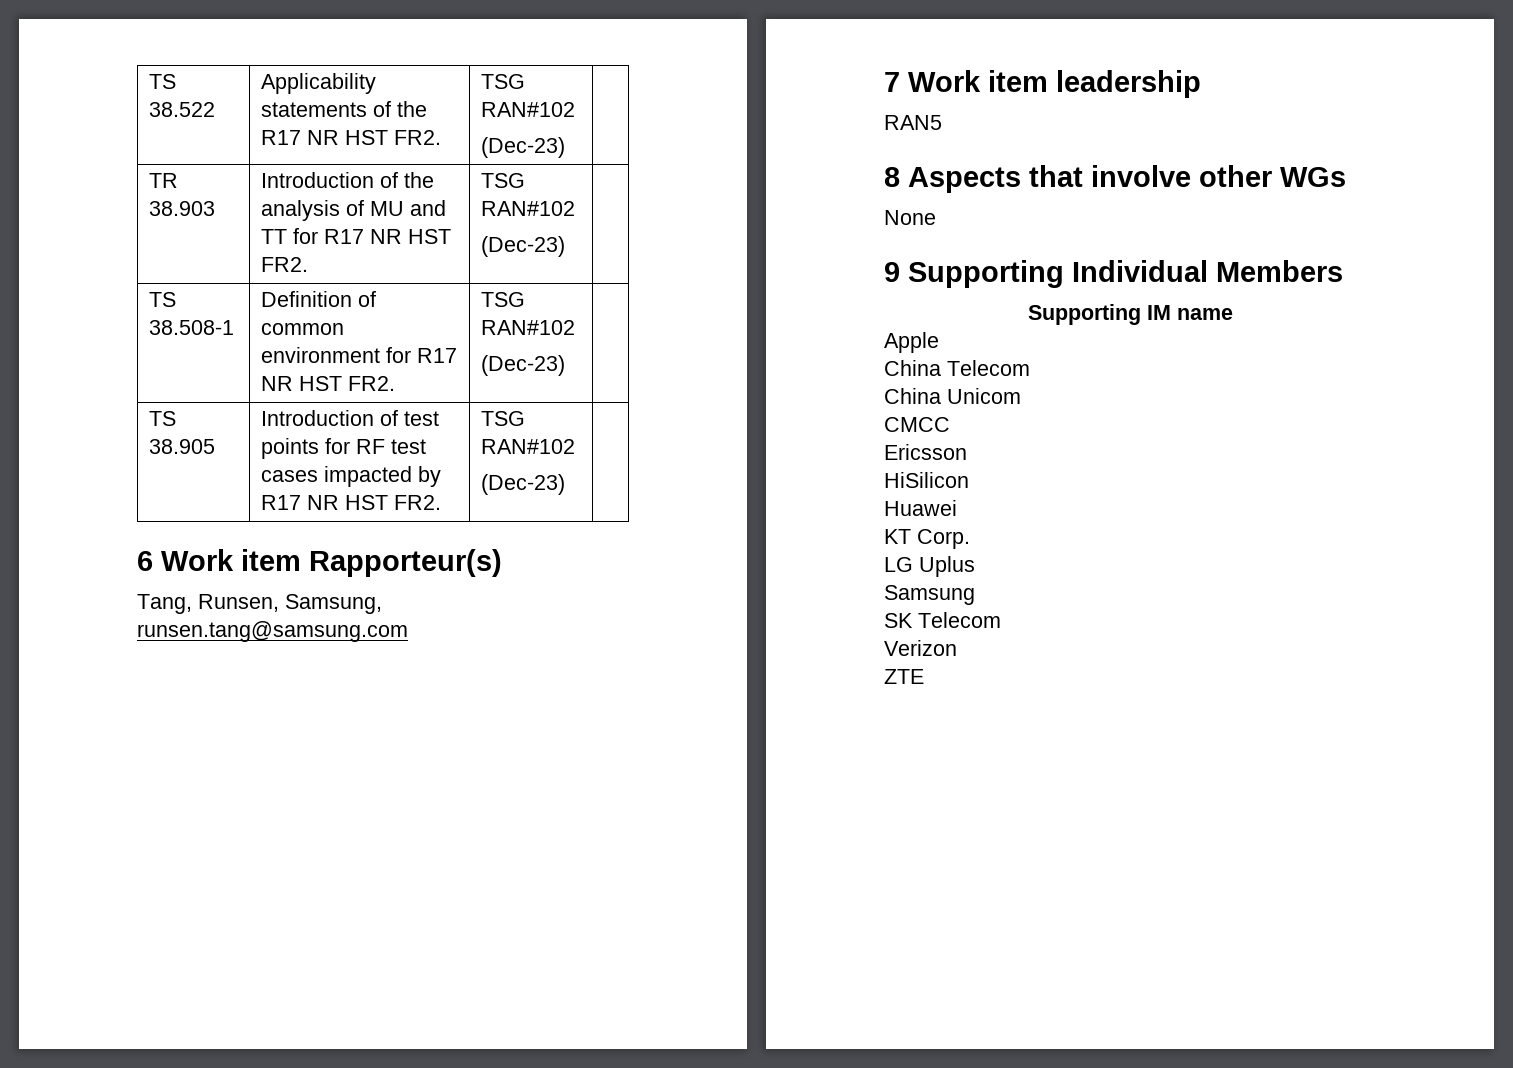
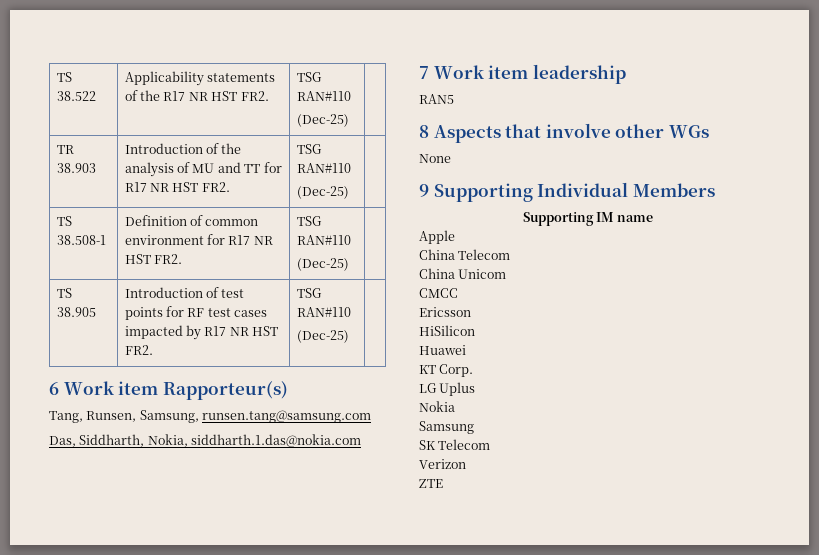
- TS 38.522 | Applicability statements of the R17 NR HST FR2. | TSG RAN#102
- (Dec-23) |
+ TS 38.522 | Applicability statements of the R17 NR HST FR2. | TSG RAN#110
+ (Dec-25) |
- TR 38.903 | Introduction of the analysis of MU and TT for R17 NR HST FR2. | TSG RAN#102
- (Dec-23) |
+ TR 38.903 | Introduction of the analysis of MU and TT for R17 NR HST FR2. | TSG RAN#110
+ (Dec-25) |
- TS 38.508-1 | Definition of common environment for R17 NR HST FR2. | TSG RAN#102
- (Dec-23) |
+ TS 38.508-1 | Definition of common environment for R17 NR HST FR2. | TSG RAN#110
+ (Dec-25) |
- TS 38.905 | Introduction of test points for RF test cases impacted by R17 NR HST FR2. | TSG RAN#102
- (Dec-23) |
+ TS 38.905 | Introduction of test points for RF test cases impacted by R17 NR HST FR2. | TSG RAN#110
+ (Dec-25) |
+ Das, Siddharth, Nokia, siddharth.1.das@nokia.com
+ Nokia

